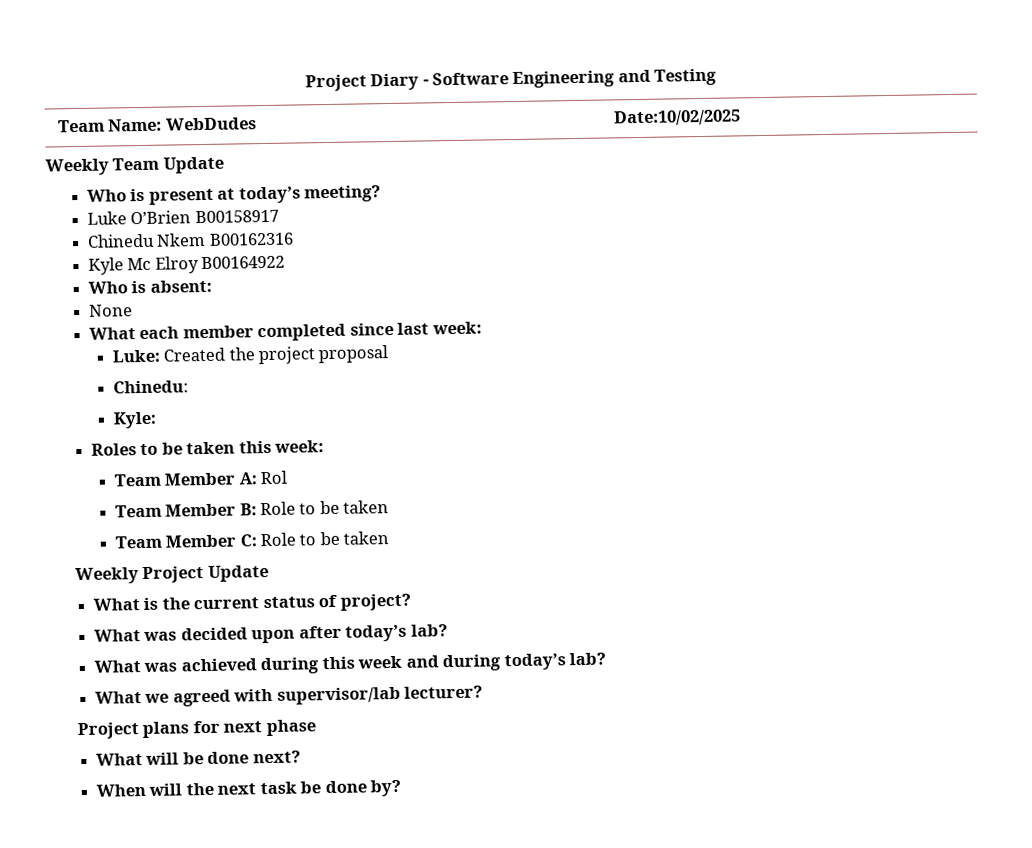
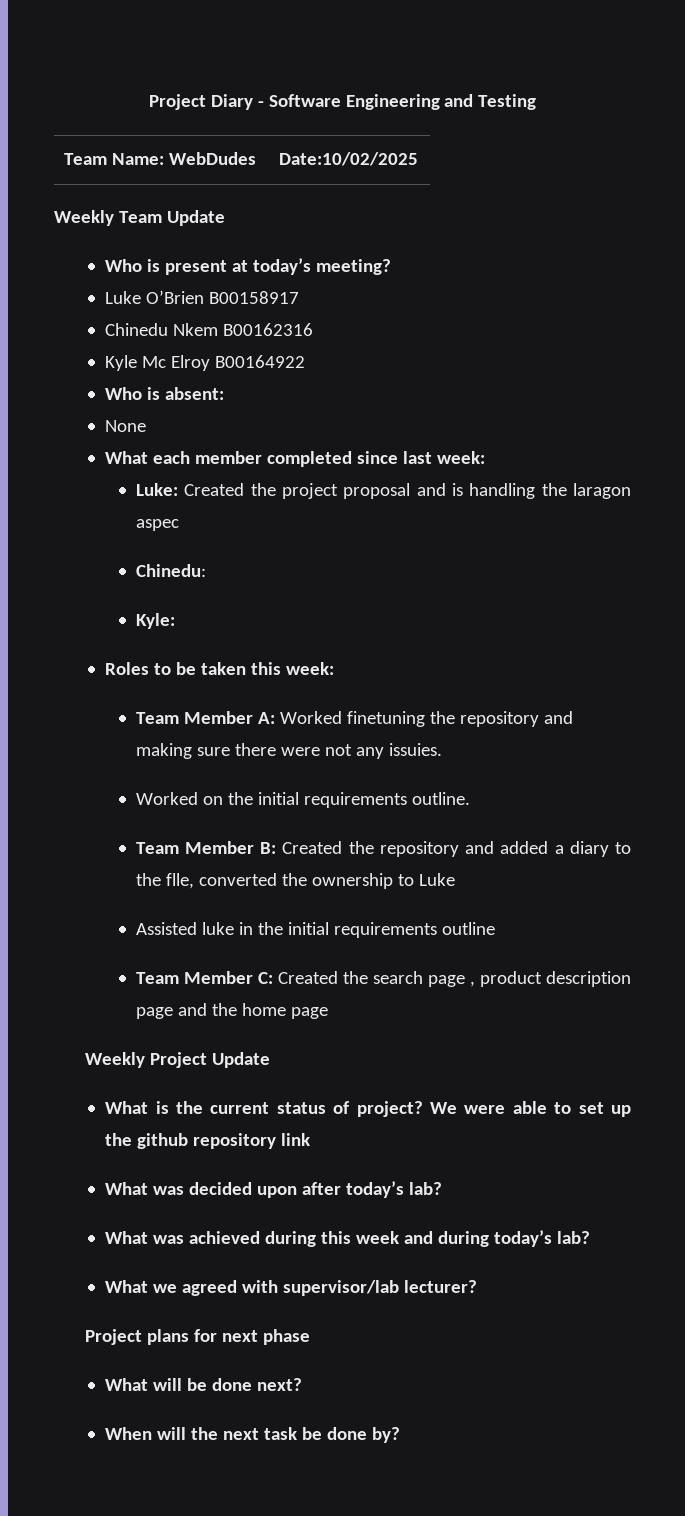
- Luke: Created the project proposal
+ Luke: Created the project proposal and is handling the laragon aspec
- Team Member A: Rol
- Team Member B: Role to be taken
- Team Member C: Role to be taken
+ Team Member A: Worked finetuning the repository and making sure there were not any issuies.
+ Worked on the initial requirements outline.
+ Team Member B: Created the repository and added a diary to the flle, converted the ownership to Luke
+ Assisted luke in the initial requirements outline
+ Team Member C: Created the search page , product description page and the home page
+ We were able to set up the github repository link

